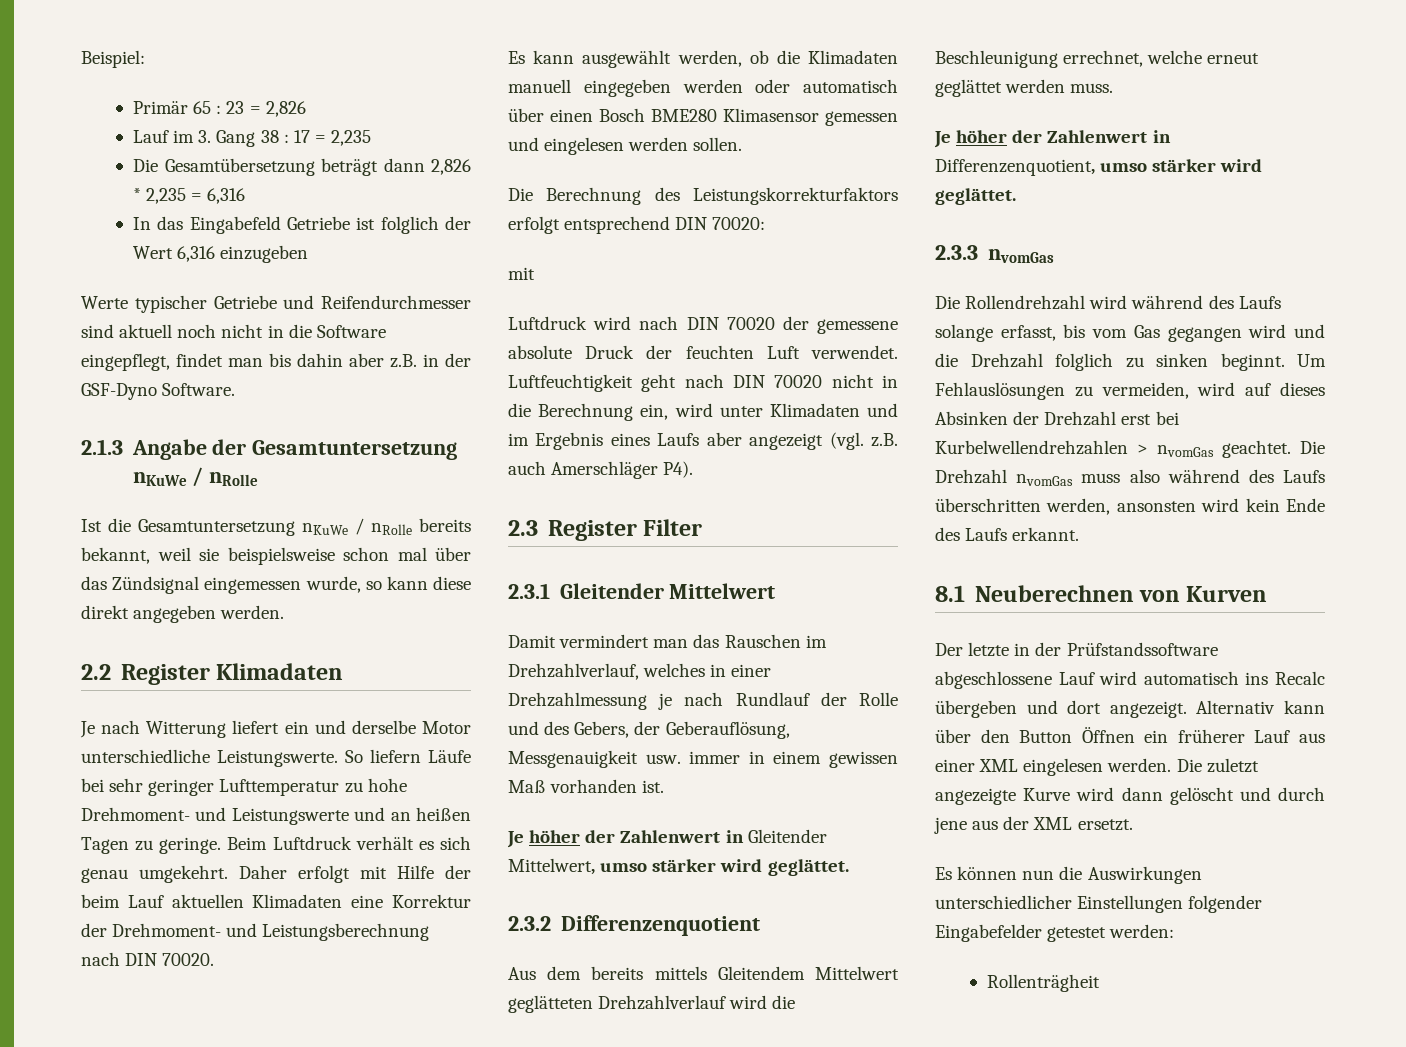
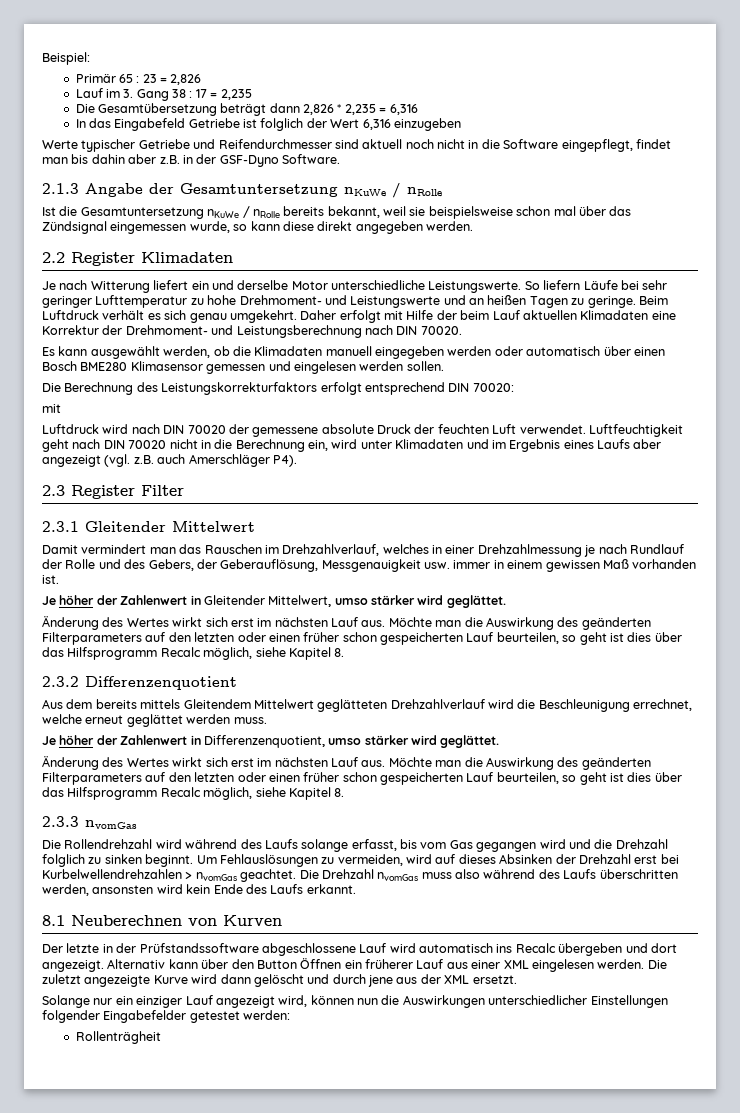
  Je höher der Zahlenwert in Gleitender Mittelwert, umso stärker wird geglättet.
+ Änderung des Wertes wirkt sich erst im nächsten Lauf aus. Möchte man die Auswirkung des geänderten Filterparameters auf den letzten oder einen früher schon gespeicherten Lauf beurteilen, so geht ist dies über das Hilfsprogramm Recalc möglich, siehe Kapitel 8.
  Je höher der Zahlenwert in Differenzenquotient, umso stärker wird geglättet.
+ Änderung des Wertes wirkt sich erst im nächsten Lauf aus. Möchte man die Auswirkung des geänderten Filterparameters auf den letzten oder einen früher schon gespeicherten Lauf beurteilen, so geht ist dies über das Hilfsprogramm Recalc möglich, siehe Kapitel 8.
- Es können nun die Auswirkungen unterschiedlicher Einstellungen folgender Eingabefelder getestet werden:
+ Solange nur ein einziger Lauf angezeigt wird, können nun die Auswirkungen unterschiedlicher Einstellungen folgender Eingabefelder getestet werden:

